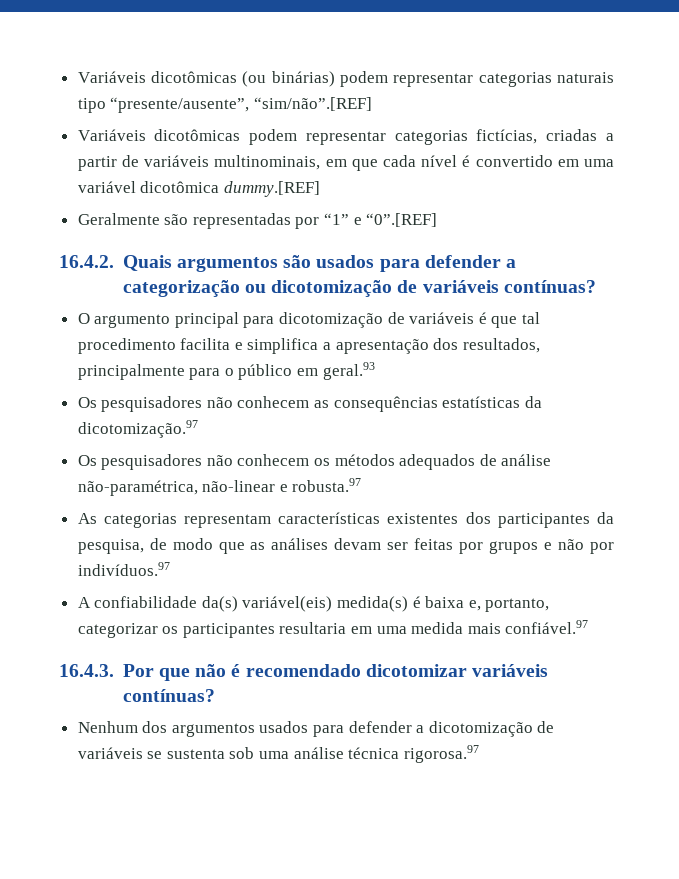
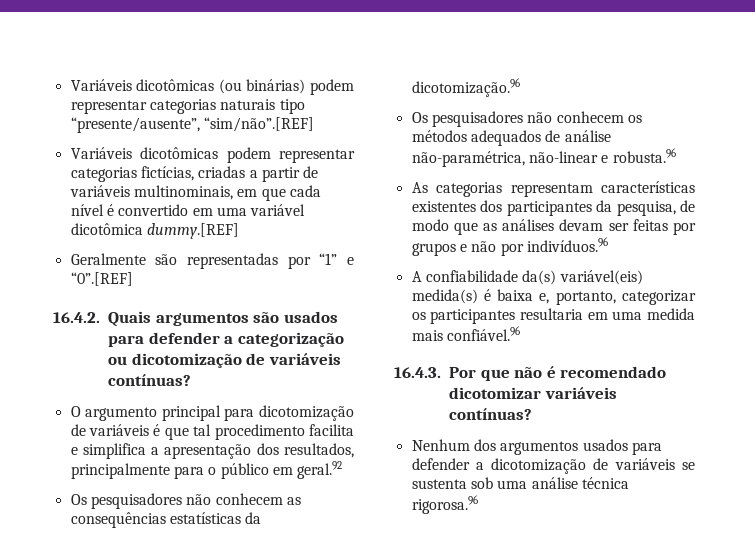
- O argumento principal para dicotomização de variáveis é que tal procedimento facilita e simplifica a apresentação dos resultados, principalmente para o público em geral.93
+ O argumento principal para dicotomização de variáveis é que tal procedimento facilita e simplifica a apresentação dos resultados, principalmente para o público em geral.92
- Os pesquisadores não conhecem as consequências estatísticas da dicotomização.97
+ Os pesquisadores não conhecem as consequências estatísticas da dicotomização.96
- Os pesquisadores não conhecem os métodos adequados de análise não-paramétrica, não-linear e robusta.97
+ Os pesquisadores não conhecem os métodos adequados de análise não-paramétrica, não-linear e robusta.96
- As categorias representam características existentes dos participantes da pesquisa, de modo que as análises devam ser feitas por grupos e não por indivíduos.97
+ As categorias representam características existentes dos participantes da pesquisa, de modo que as análises devam ser feitas por grupos e não por indivíduos.96
- A confiabilidade da(s) variável(eis) medida(s) é baixa e, portanto, categorizar os participantes resultaria em uma medida mais confiável.97
+ A confiabilidade da(s) variável(eis) medida(s) é baixa e, portanto, categorizar os participantes resultaria em uma medida mais confiável.96
- Nenhum dos argumentos usados para defender a dicotomização de variáveis se sustenta sob uma análise técnica rigorosa.97
+ Nenhum dos argumentos usados para defender a dicotomização de variáveis se sustenta sob uma análise técnica rigorosa.96

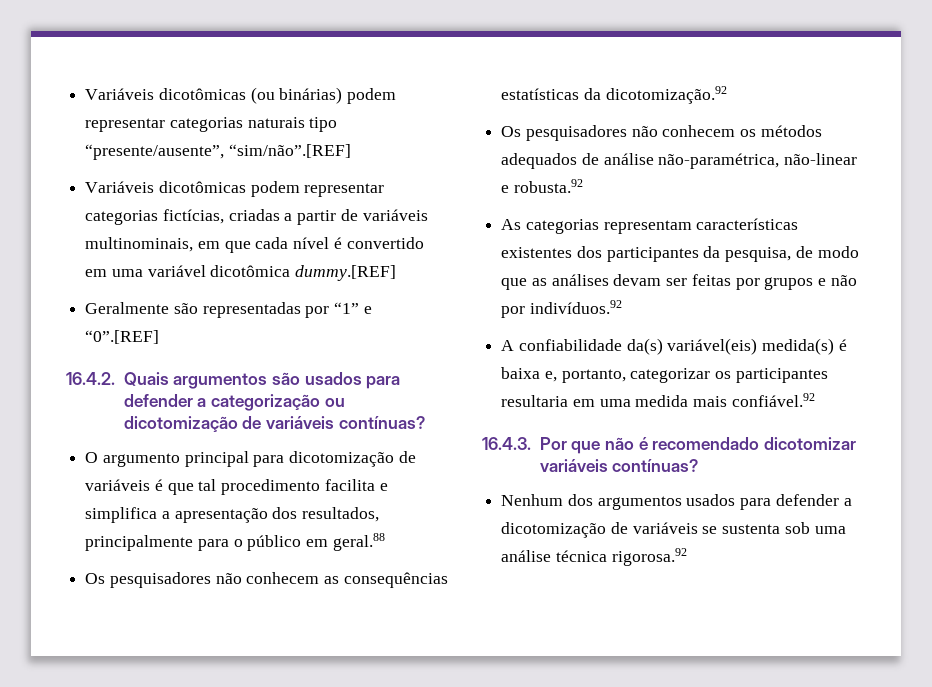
- O argumento principal para dicotomização de variáveis é que tal procedimento facilita e simplifica a apresentação dos resultados, principalmente para o público em geral.92
+ O argumento principal para dicotomização de variáveis é que tal procedimento facilita e simplifica a apresentação dos resultados, principalmente para o público em geral.88
- Os pesquisadores não conhecem as consequências estatísticas da dicotomização.96
+ Os pesquisadores não conhecem as consequências estatísticas da dicotomização.92
- Os pesquisadores não conhecem os métodos adequados de análise não-paramétrica, não-linear e robusta.96
+ Os pesquisadores não conhecem os métodos adequados de análise não-paramétrica, não-linear e robusta.92
- As categorias representam características existentes dos participantes da pesquisa, de modo que as análises devam ser feitas por grupos e não por indivíduos.96
+ As categorias representam características existentes dos participantes da pesquisa, de modo que as análises devam ser feitas por grupos e não por indivíduos.92
- A confiabilidade da(s) variável(eis) medida(s) é baixa e, portanto, categorizar os participantes resultaria em uma medida mais confiável.96
+ A confiabilidade da(s) variável(eis) medida(s) é baixa e, portanto, categorizar os participantes resultaria em uma medida mais confiável.92
- Nenhum dos argumentos usados para defender a dicotomização de variáveis se sustenta sob uma análise técnica rigorosa.96
+ Nenhum dos argumentos usados para defender a dicotomização de variáveis se sustenta sob uma análise técnica rigorosa.92

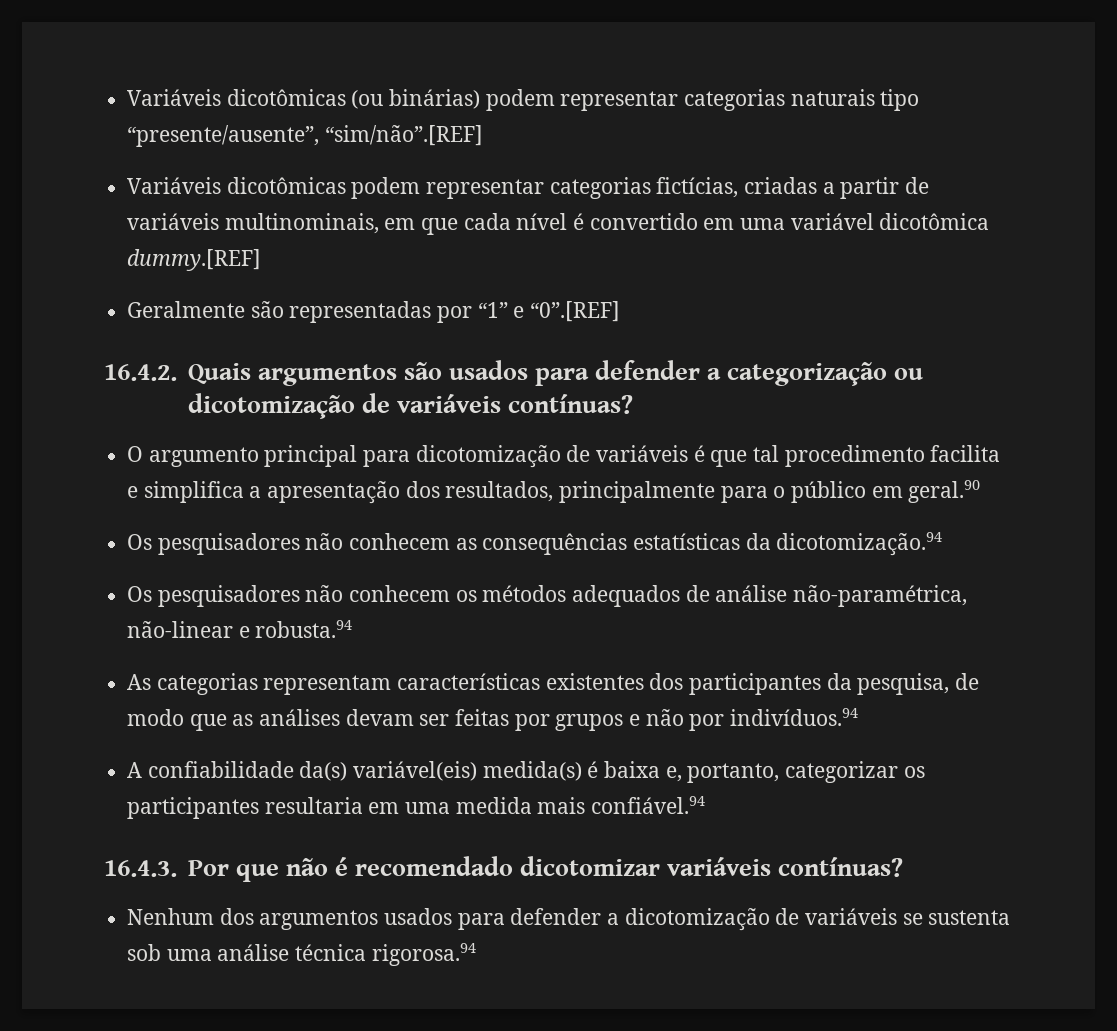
- O argumento principal para dicotomização de variáveis é que tal procedimento facilita e simplifica a apresentação dos resultados, principalmente para o público em geral.88
+ O argumento principal para dicotomização de variáveis é que tal procedimento facilita e simplifica a apresentação dos resultados, principalmente para o público em geral.90
- Os pesquisadores não conhecem as consequências estatísticas da dicotomização.92
+ Os pesquisadores não conhecem as consequências estatísticas da dicotomização.94
- Os pesquisadores não conhecem os métodos adequados de análise não-paramétrica, não-linear e robusta.92
+ Os pesquisadores não conhecem os métodos adequados de análise não-paramétrica, não-linear e robusta.94
- As categorias representam características existentes dos participantes da pesquisa, de modo que as análises devam ser feitas por grupos e não por indivíduos.92
+ As categorias representam características existentes dos participantes da pesquisa, de modo que as análises devam ser feitas por grupos e não por indivíduos.94
- A confiabilidade da(s) variável(eis) medida(s) é baixa e, portanto, categorizar os participantes resultaria em uma medida mais confiável.92
+ A confiabilidade da(s) variável(eis) medida(s) é baixa e, portanto, categorizar os participantes resultaria em uma medida mais confiável.94
- Nenhum dos argumentos usados para defender a dicotomização de variáveis se sustenta sob uma análise técnica rigorosa.92
+ Nenhum dos argumentos usados para defender a dicotomização de variáveis se sustenta sob uma análise técnica rigorosa.94

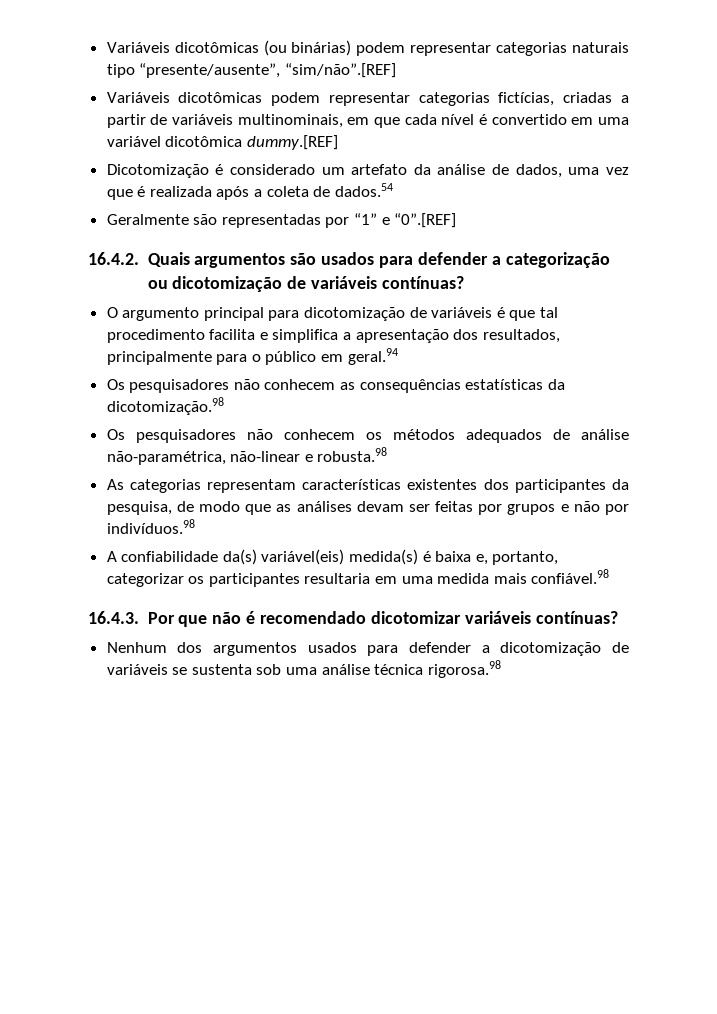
+ Dicotomização é considerado um artefato da análise de dados, uma vez que é realizada após a coleta de dados.54
- O argumento principal para dicotomização de variáveis é que tal procedimento facilita e simplifica a apresentação dos resultados, principalmente para o público em geral.90
+ O argumento principal para dicotomização de variáveis é que tal procedimento facilita e simplifica a apresentação dos resultados, principalmente para o público em geral.94
- Os pesquisadores não conhecem as consequências estatísticas da dicotomização.94
+ Os pesquisadores não conhecem as consequências estatísticas da dicotomização.98
- Os pesquisadores não conhecem os métodos adequados de análise não-paramétrica, não-linear e robusta.94
+ Os pesquisadores não conhecem os métodos adequados de análise não-paramétrica, não-linear e robusta.98
- As categorias representam características existentes dos participantes da pesquisa, de modo que as análises devam ser feitas por grupos e não por indivíduos.94
+ As categorias representam características existentes dos participantes da pesquisa, de modo que as análises devam ser feitas por grupos e não por indivíduos.98
- A confiabilidade da(s) variável(eis) medida(s) é baixa e, portanto, categorizar os participantes resultaria em uma medida mais confiável.94
+ A confiabilidade da(s) variável(eis) medida(s) é baixa e, portanto, categorizar os participantes resultaria em uma medida mais confiável.98
- Nenhum dos argumentos usados para defender a dicotomização de variáveis se sustenta sob uma análise técnica rigorosa.94
+ Nenhum dos argumentos usados para defender a dicotomização de variáveis se sustenta sob uma análise técnica rigorosa.98

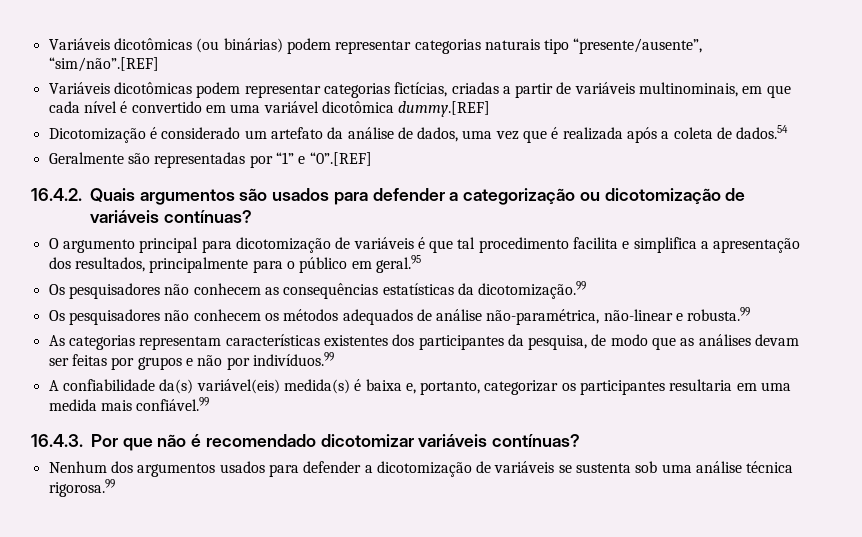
- O argumento principal para dicotomização de variáveis é que tal procedimento facilita e simplifica a apresentação dos resultados, principalmente para o público em geral.94
+ O argumento principal para dicotomização de variáveis é que tal procedimento facilita e simplifica a apresentação dos resultados, principalmente para o público em geral.95
- Os pesquisadores não conhecem as consequências estatísticas da dicotomização.98
+ Os pesquisadores não conhecem as consequências estatísticas da dicotomização.99
- Os pesquisadores não conhecem os métodos adequados de análise não-paramétrica, não-linear e robusta.98
+ Os pesquisadores não conhecem os métodos adequados de análise não-paramétrica, não-linear e robusta.99
- As categorias representam características existentes dos participantes da pesquisa, de modo que as análises devam ser feitas por grupos e não por indivíduos.98
+ As categorias representam características existentes dos participantes da pesquisa, de modo que as análises devam ser feitas por grupos e não por indivíduos.99
- A confiabilidade da(s) variável(eis) medida(s) é baixa e, portanto, categorizar os participantes resultaria em uma medida mais confiável.98
+ A confiabilidade da(s) variável(eis) medida(s) é baixa e, portanto, categorizar os participantes resultaria em uma medida mais confiável.99
- Nenhum dos argumentos usados para defender a dicotomização de variáveis se sustenta sob uma análise técnica rigorosa.98
+ Nenhum dos argumentos usados para defender a dicotomização de variáveis se sustenta sob uma análise técnica rigorosa.99

